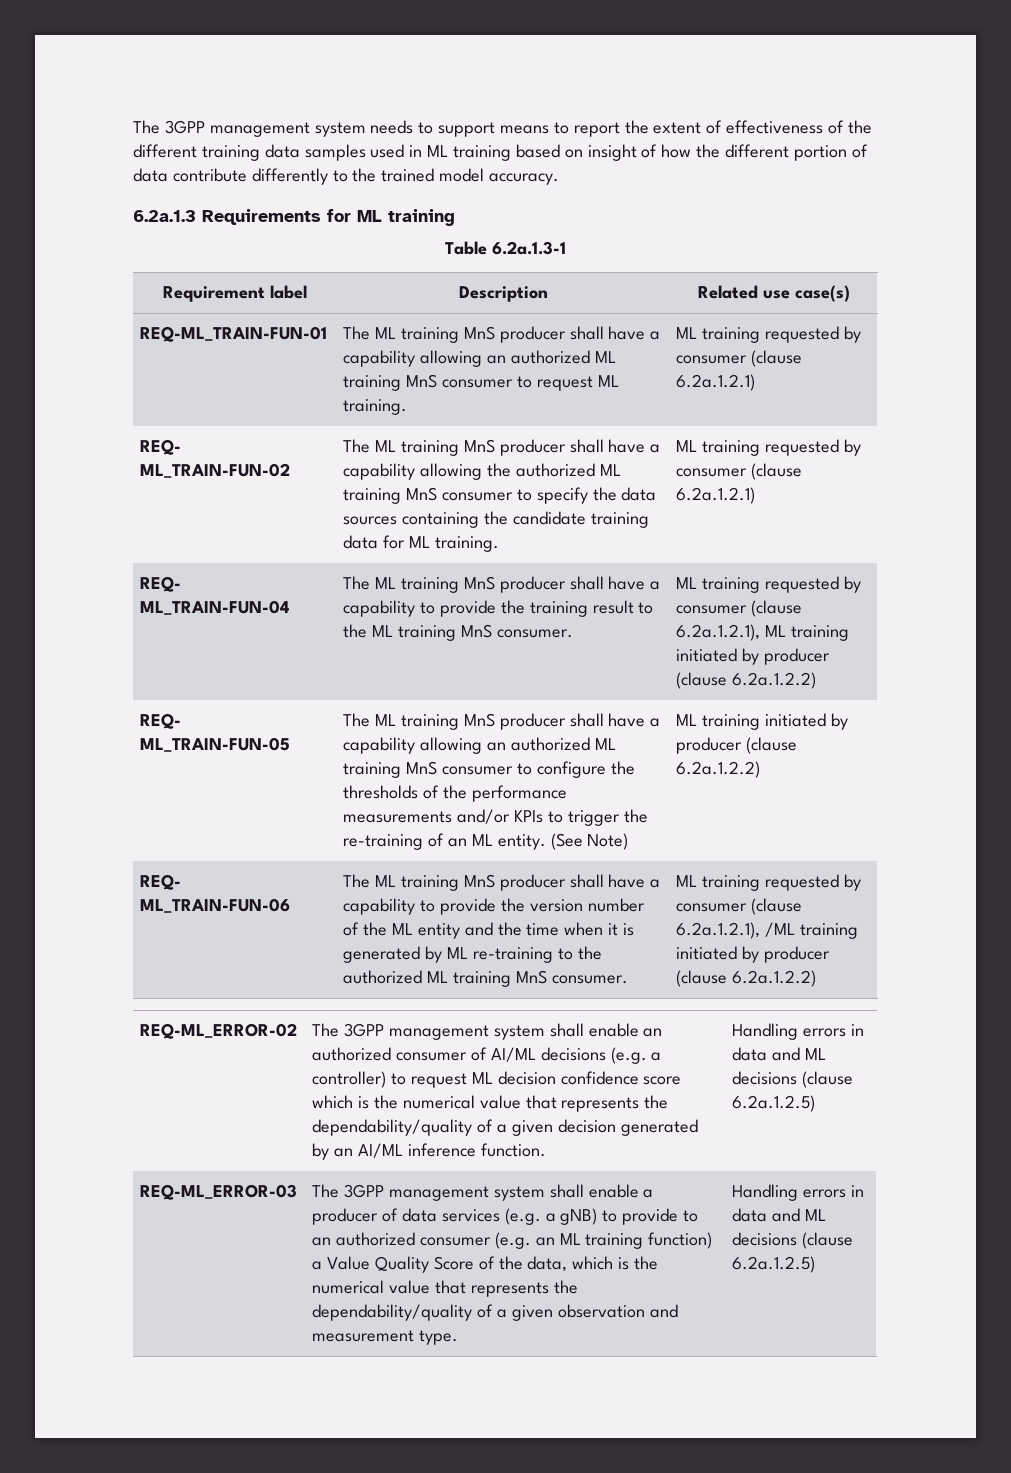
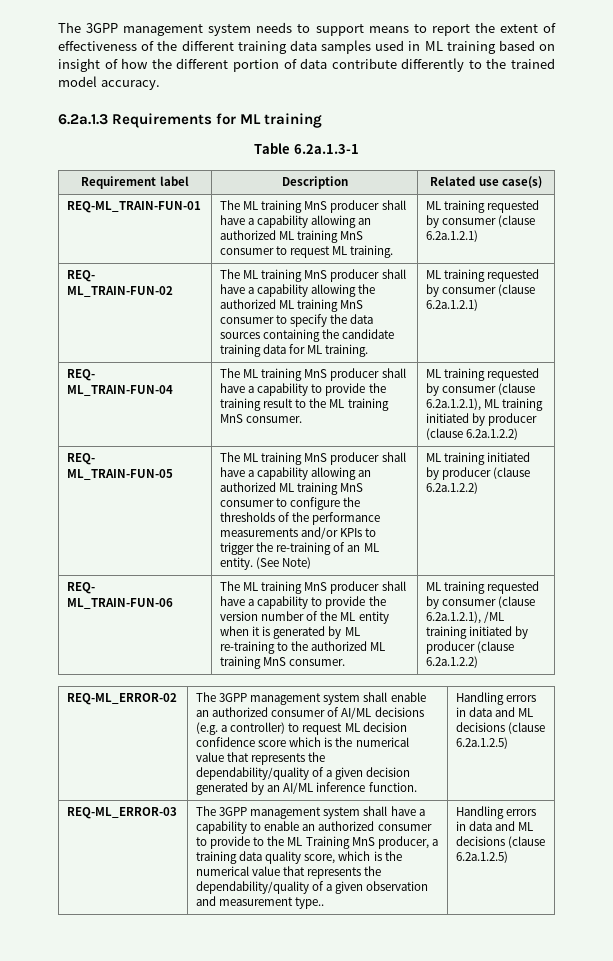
- The ML training MnS producer shall have a capability to provide the version number of the ML entity and the time when it is generated by ML re-training to the authorized ML training MnS consumer.
+ The ML training MnS producer shall have a capability to provide the version number of the ML entity when it is generated by ML re-training to the authorized ML training MnS consumer.
- The 3GPP management system shall enable a producer of data services (e.g. a gNB) to provide to an authorized consumer (e.g. an ML training function) a Value Quality Score of the data, which is the numerical value that represents the dependability/quality of a given observation and measurement type.
+ The 3GPP management system shall have a capability to enable an authorized consumer to provide to the ML Training MnS producer, a training data quality score, which is the numerical value that represents the dependability/quality of a given observation and measurement type..

